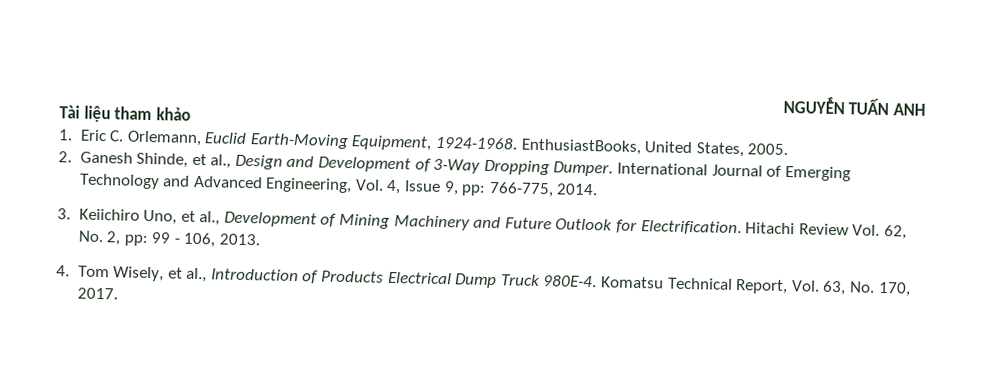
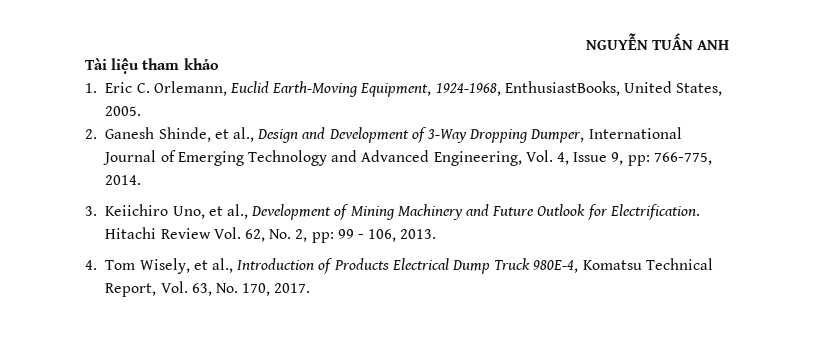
- 1. Eric C. Orlemann, Euclid Earth-Moving Equipment, 1924-1968. EnthusiastBooks, United States, 2005.
+ 1. Eric C. Orlemann, Euclid Earth-Moving Equipment, 1924-1968, EnthusiastBooks, United States, 2005.
- 2. Ganesh Shinde, et al., Design and Development of 3-Way Dropping Dumper. International Journal of Emerging Technology and Advanced Engineering, Vol. 4, Issue 9, pp: 766-775, 2014.
+ 2. Ganesh Shinde, et al., Design and Development of 3-Way Dropping Dumper, International Journal of Emerging Technology and Advanced Engineering, Vol. 4, Issue 9, pp: 766-775, 2014.
- 4. Tom Wisely, et al., Introduction of Products Electrical Dump Truck 980E-4. Komatsu Technical Report, Vol. 63, No. 170, 2017.
+ 4. Tom Wisely, et al., Introduction of Products Electrical Dump Truck 980E-4, Komatsu Technical Report, Vol. 63, No. 170, 2017.

